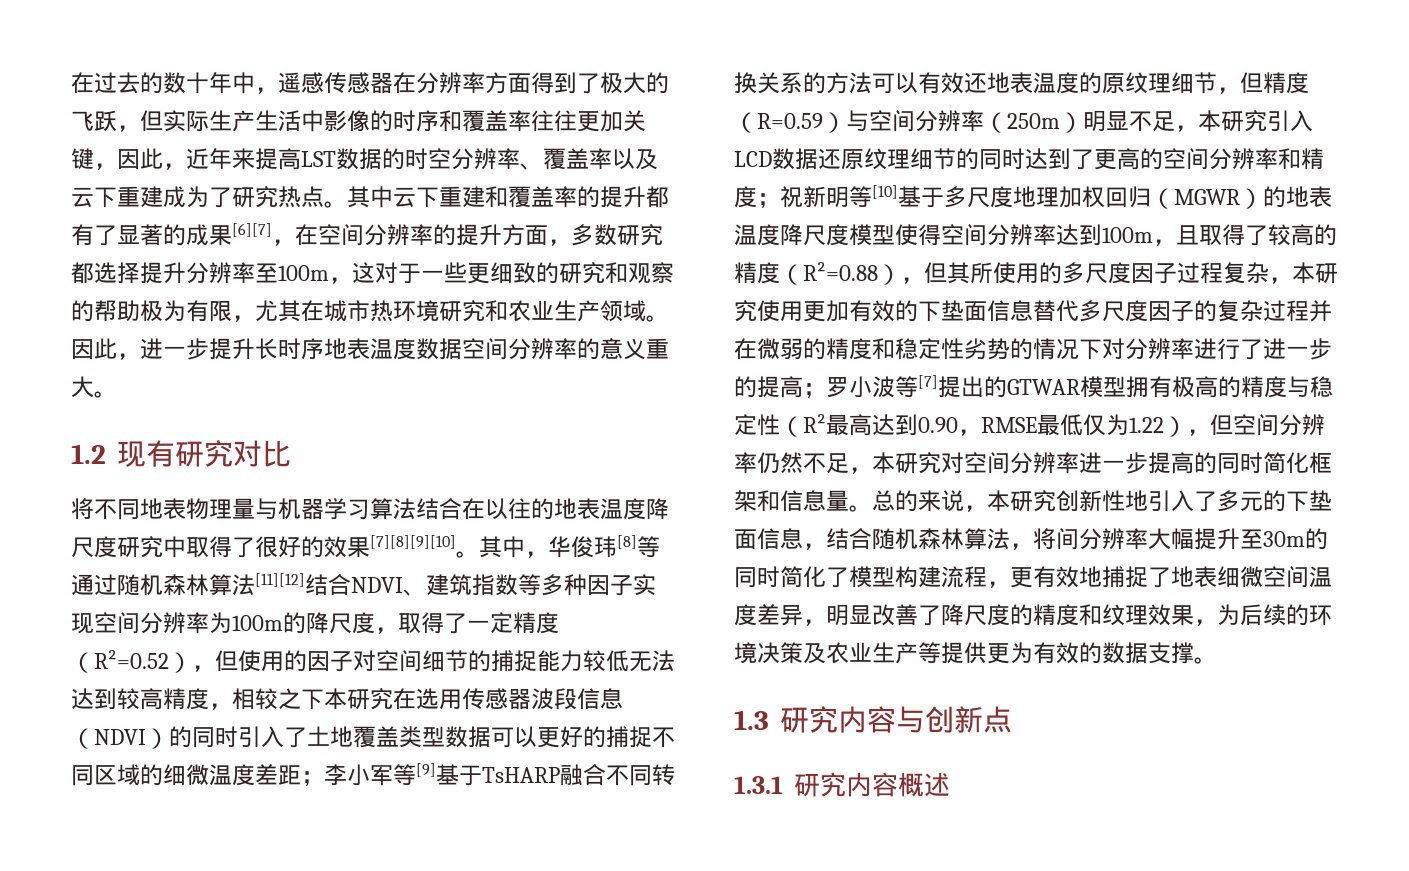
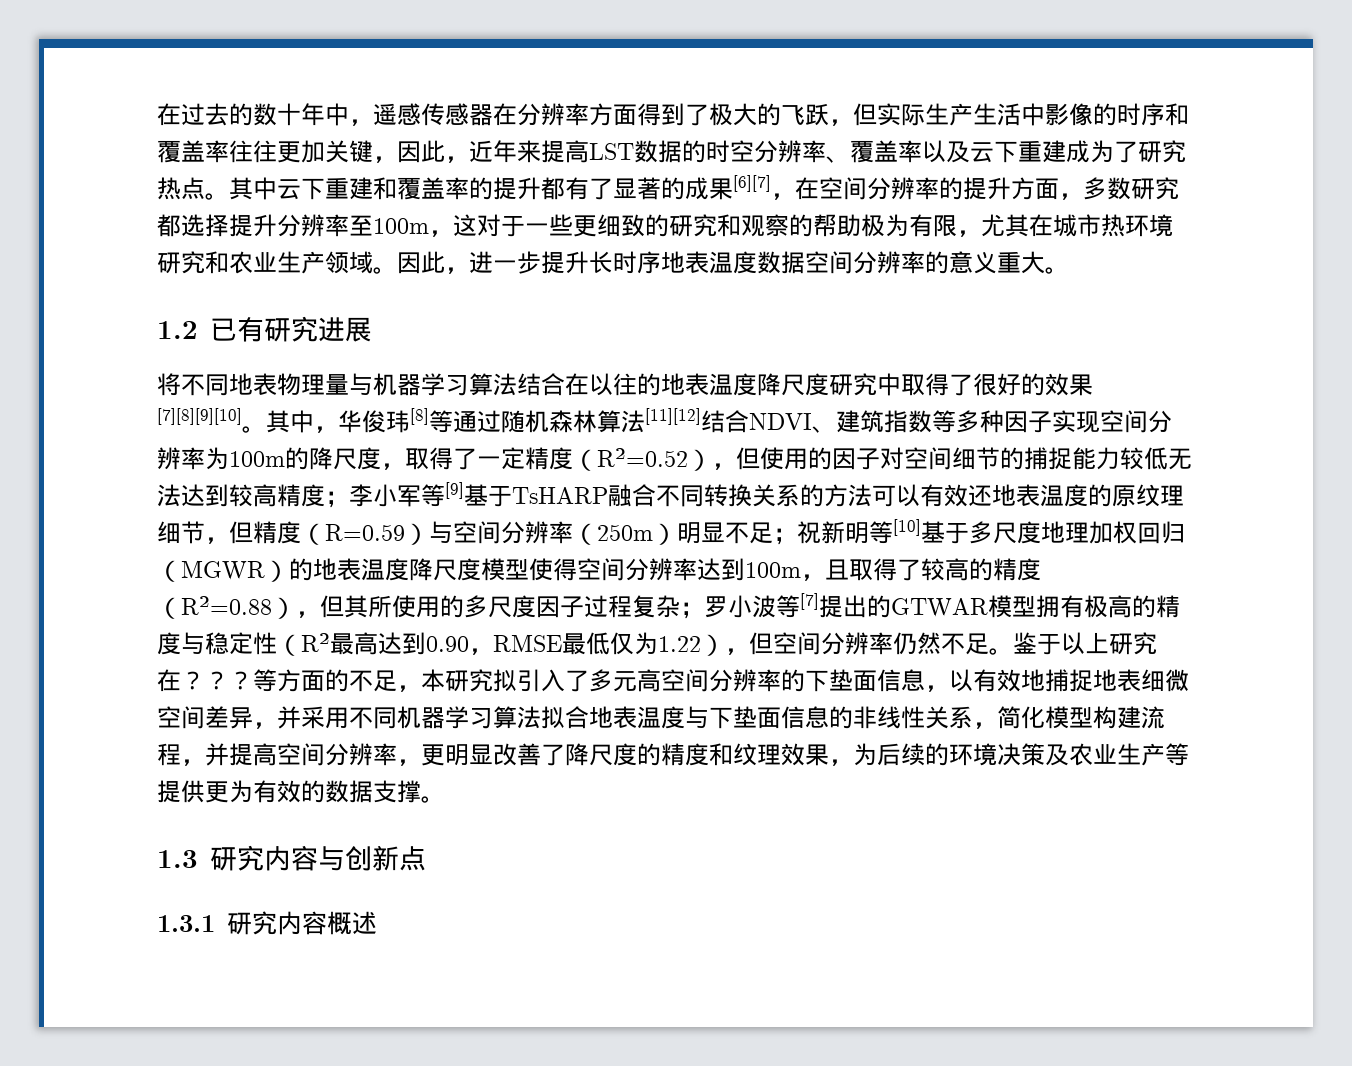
- 1.2现有研究对比
+ 1.2已有研究进展
- 其中，华俊玮[8]等通过随机森林算法[11][12]结合NDVI、建筑指数等多种因子实现空间分辨率为100m的降尺度，取得了一定精度（R²=0.52），但使用的因子对空间细节的捕捉能力较低无法达到较高精度，相较之下本研究在选用传感器波段信息（NDVI）的同时引入了土地覆盖类型数据可以更好的捕捉不同区域的细微温度差距；
+ 其中，华俊玮[8]等通过随机森林算法[11][12]结合NDVI、建筑指数等多种因子实现空间分辨率为100m的降尺度，取得了一定精度（R²=0.52），但使用的因子对空间细节的捕捉能力较低无法达到较高精度；
- 李小军等[9]基于TsHARP融合不同转换关系的方法可以有效还地表温度的原纹理细节，但精度（R=0.59）与空间分辨率（250m）明显不足，本研究引入LCD数据还原纹理细节的同时达到了更高的空间分辨率和精度；
+ 李小军等[9]基于TsHARP融合不同转换关系的方法可以有效还地表温度的原纹理细节，但精度（R=0.59）与空间分辨率（250m）明显不足；
- 祝新明等[10]基于多尺度地理加权回归（MGWR）的地表温度降尺度模型使得空间分辨率达到100m，且取得了较高的精度（R²=0.88），但其所使用的多尺度因子过程复杂，本研究使用更加有效的下垫面信息替代多尺度因子的复杂过程并在微弱的精度和稳定性劣势的情况下对分辨率进行了进一步的提高；
+ 祝新明等[10]基于多尺度地理加权回归（MGWR）的地表温度降尺度模型使得空间分辨率达到100m，且取得了较高的精度（R²=0.88），但其所使用的多尺度因子过程复杂；
- 罗小波等[7]提出的GTWAR模型拥有极高的精度与稳定性（R²最高达到0.90，RMSE最低仅为1.22），但空间分辨率仍然不足，本研究对空间分辨率进一步提高的同时简化框架和信息量。总的来说，本研究创新性地引入了多元的下垫面信息，结合随机森林算法，将间分辨率大幅提升至30m的同时简化了模型构建流程，更有效地捕捉了地表细微空间温度差异，明显改善了降尺度的精度和纹理效果，为后续的环境决策及农业生产等提供更为有效的数据支撑。
+ 罗小波等[7]提出的GTWAR模型拥有极高的精度与稳定性（R²最高达到0.90，RMSE最低仅为1.22），但空间分辨率仍然不足。鉴于以上研究在？？？等方面的不足，本研究拟引入了多元高空间分辨率的下垫面信息，以有效地捕捉地表细微空间差异，并采用不同机器学习算法拟合地表温度与下垫面信息的非线性关系，简化模型构建流程，并提高空间分辨率，更明显改善了降尺度的精度和纹理效果，为后续的环境决策及农业生产等提供更为有效的数据支撑。

